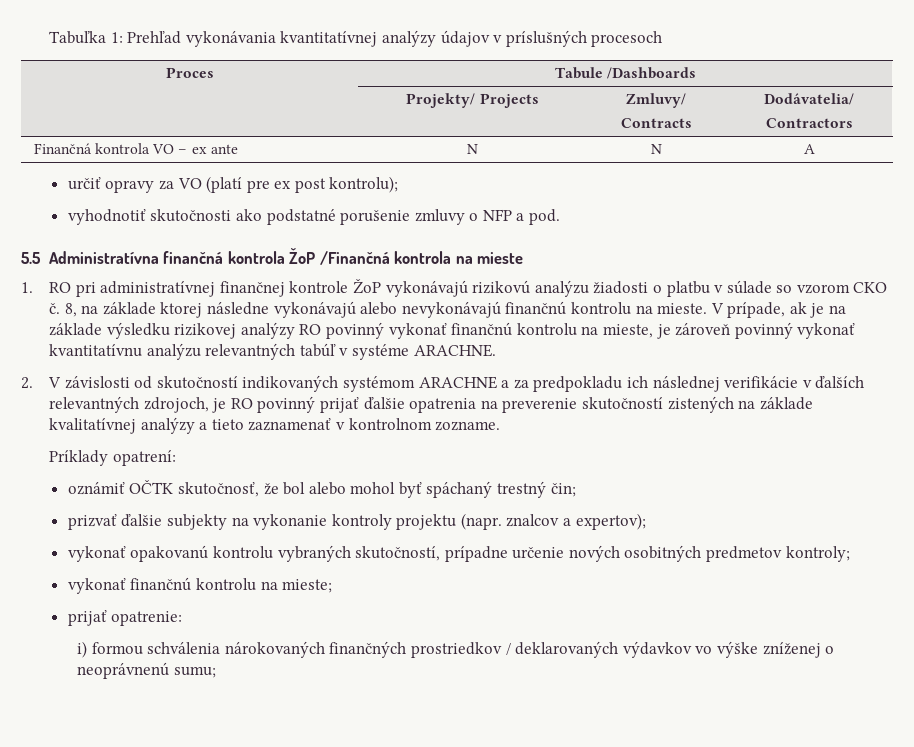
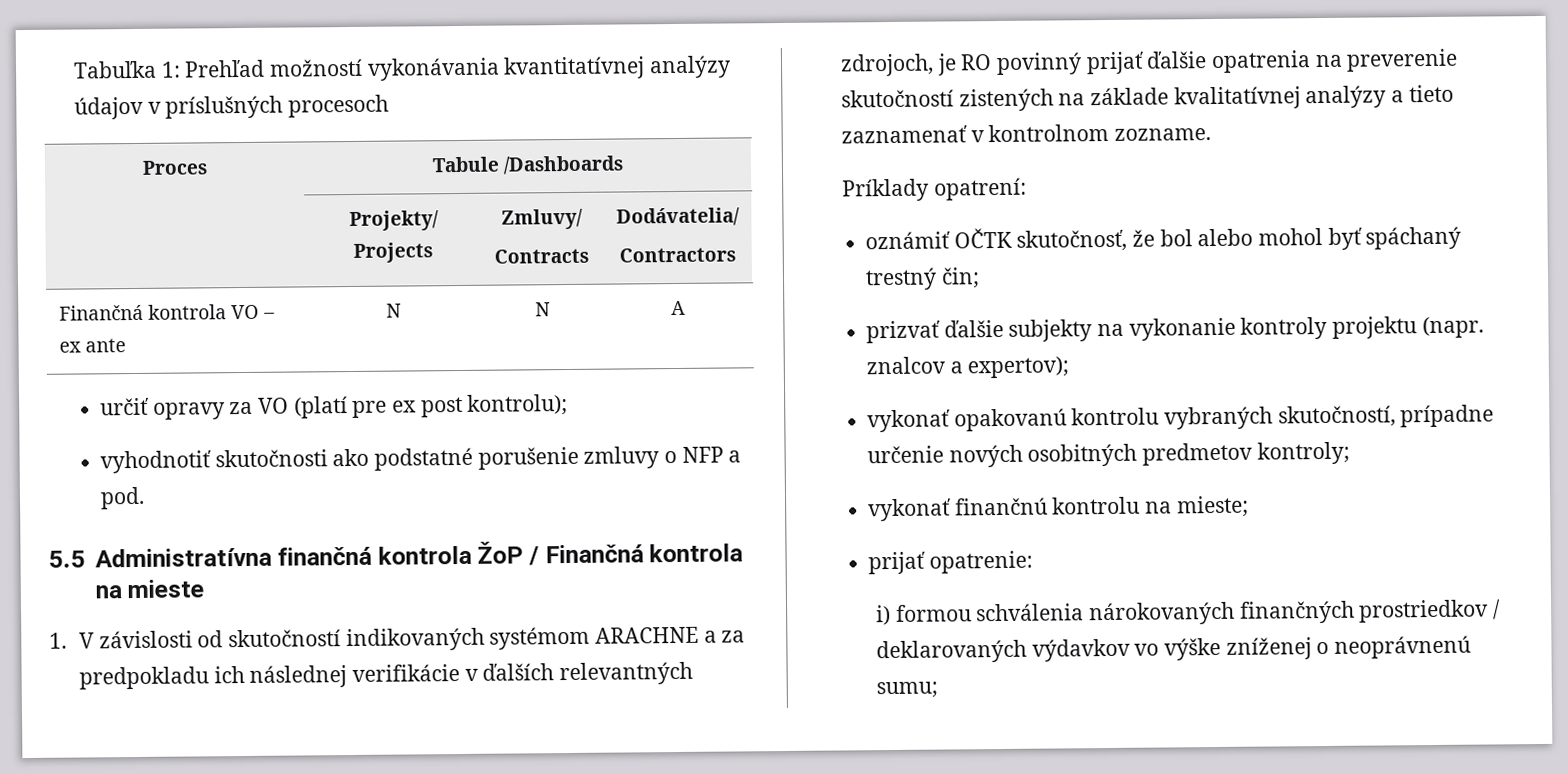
- Tabuľka 1: Prehľad vykonávania kvantitatívnej analýzy údajov v príslušných procesoch
+ Tabuľka 1: Prehľad možností vykonávania kvantitatívnej analýzy údajov v príslušných procesoch
- 5.5 Administratívna finančná kontrola ŽoP /Finančná kontrola na mieste
+ 5.5 Administratívna finančná kontrola ŽoP / Finančná kontrola na mieste
- 1. RO pri administratívnej finančnej kontrole ŽoP vykonávajú rizikovú analýzu žiadosti o platbu v súlade so vzorom CKO č. 8, na základe ktorej následne vykonávajú alebo nevykonávajú finančnú kontrolu na mieste. V prípade, ak je na základe výsledku rizikovej analýzy RO povinný vykonať finančnú kontrolu na mieste, je zároveň povinný vykonať kvantitatívnu analýzu relevantných tabúľ v systéme ARACHNE.
- 2. V závislosti od skutočností indikovaných systémom ARACHNE a za predpokladu ich následnej verifikácie v ďalších relevantných zdrojoch, je RO povinný prijať ďalšie opatrenia na preverenie skutočností zistených na základe kvalitatívnej analýzy a tieto zaznamenať v kontrolnom zozname.
+ 1. V závislosti od skutočností indikovaných systémom ARACHNE a za predpokladu ich následnej verifikácie v ďalších relevantných zdrojoch, je RO povinný prijať ďalšie opatrenia na preverenie skutočností zistených na základe kvalitatívnej analýzy a tieto zaznamenať v kontrolnom zozname.

